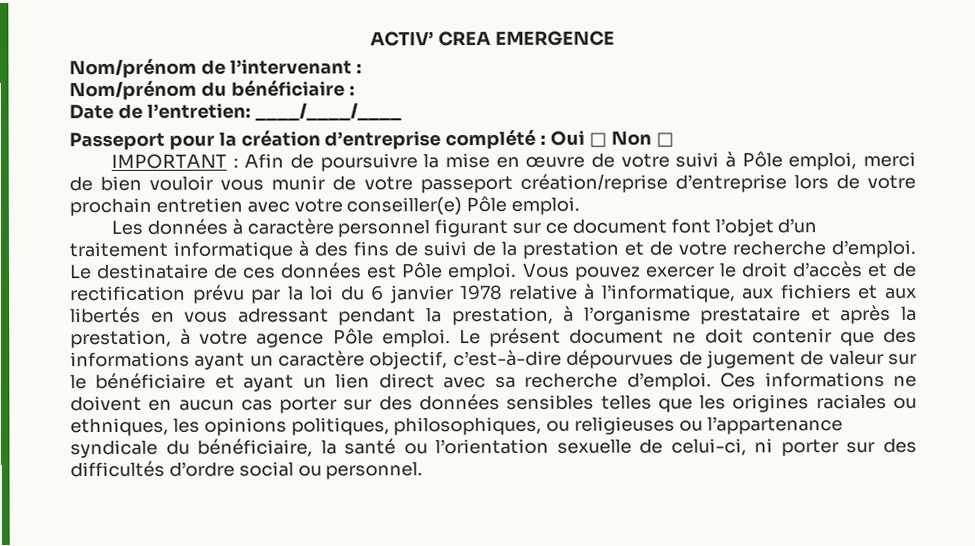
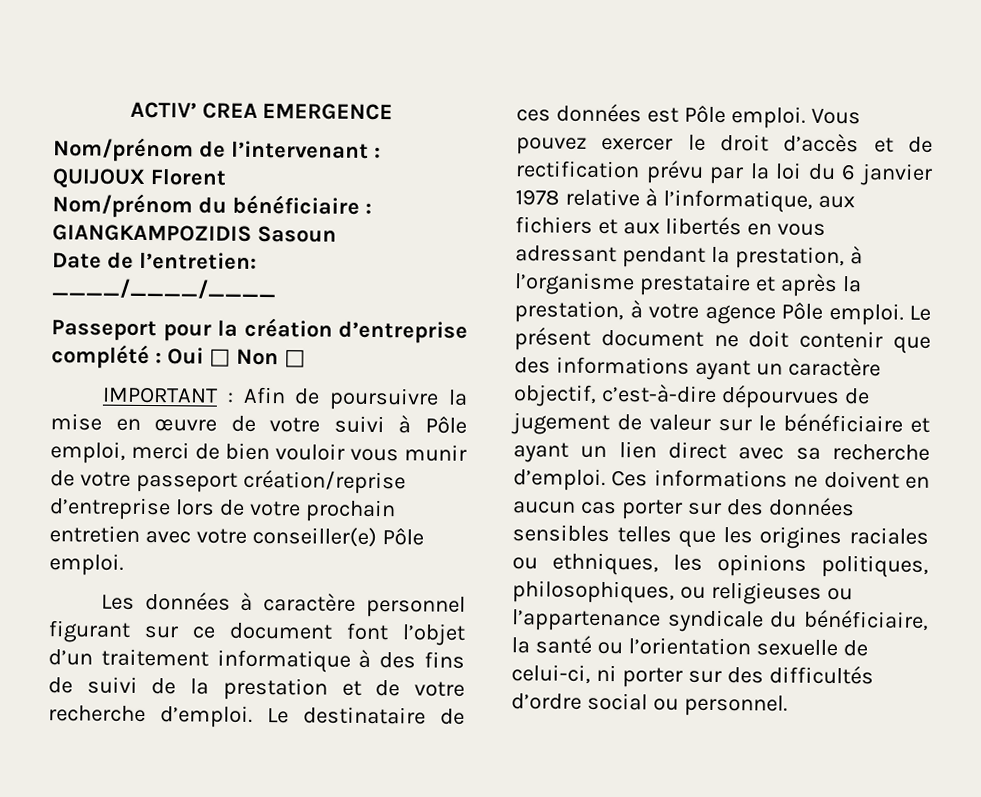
- Nom/prénom de l’intervenant :
+ Nom/prénom de l’intervenant : QUIJOUX Florent
- Nom/prénom du bénéficiaire :
+ Nom/prénom du bénéficiaire : GIANGKAMPOZIDIS Sasoun

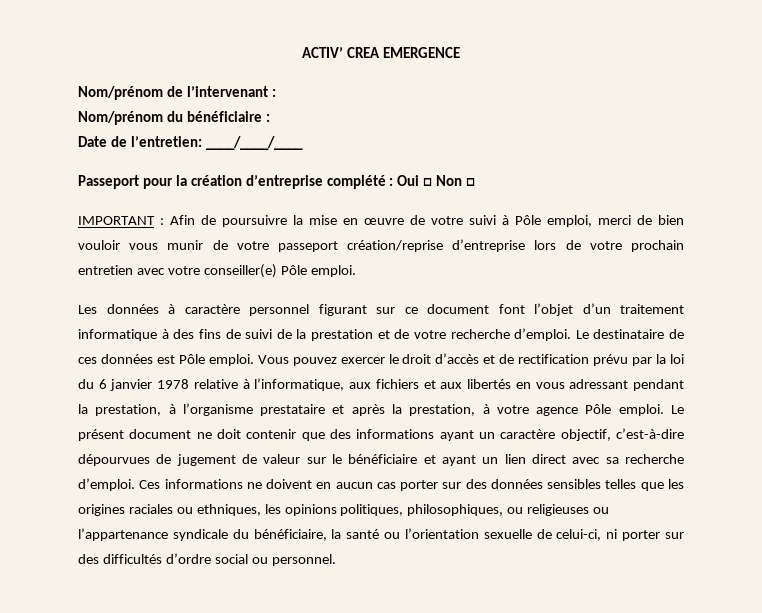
- Nom/prénom de l’intervenant : QUIJOUX Florent
+ Nom/prénom de l’intervenant :
- Nom/prénom du bénéficiaire : GIANGKAMPOZIDIS Sasoun
+ Nom/prénom du bénéficiaire :

